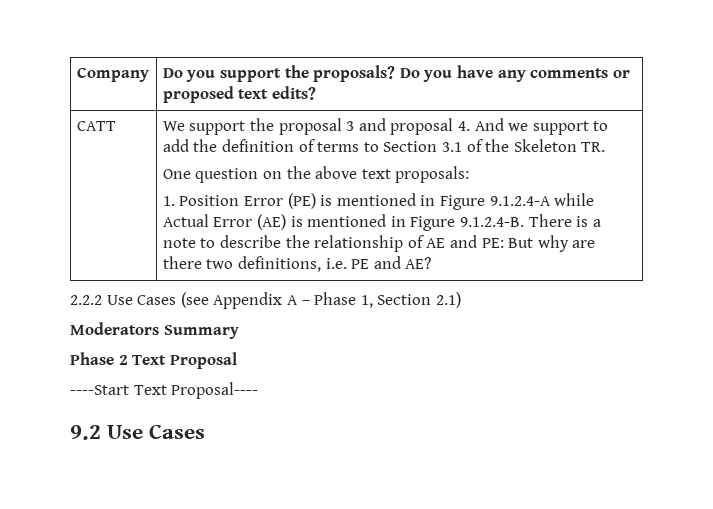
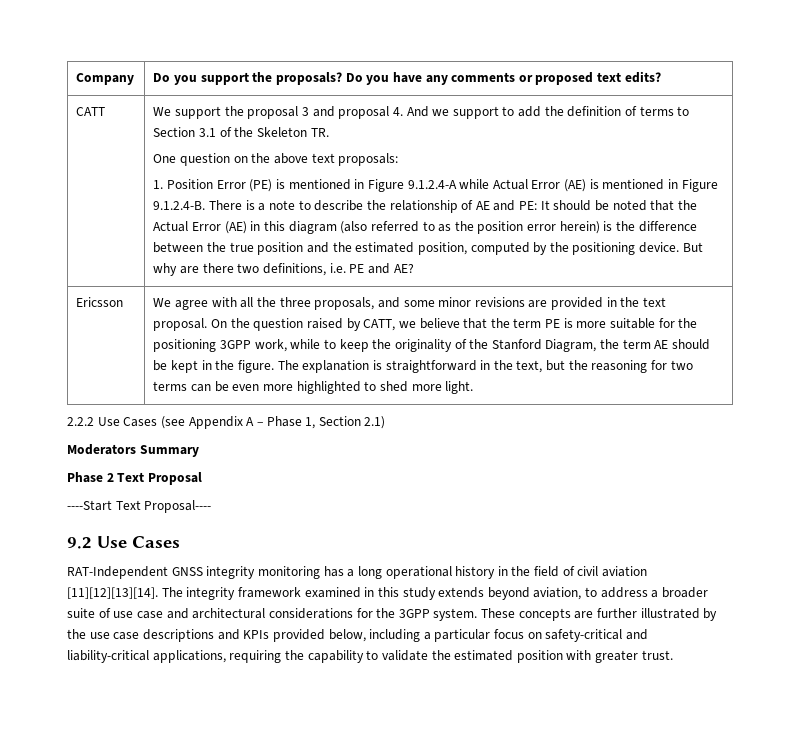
- 1. Position Error (PE) is mentioned in Figure 9.1.2.4-A while Actual Error (AE) is mentioned in Figure 9.1.2.4-B. There is a note to describe the relationship of AE and PE: But why are there two definitions, i.e. PE and AE?
+ 1. Position Error (PE) is mentioned in Figure 9.1.2.4-A while Actual Error (AE) is mentioned in Figure 9.1.2.4-B. There is a note to describe the relationship of AE and PE: It should be noted that the Actual Error (AE) in this diagram (also referred to as the position error herein) is the difference between the true position and the estimated position, computed by the positioning device. But why are there two definitions, i.e. PE and AE?
+ Ericsson | We agree with all the three proposals, and some minor revisions are provided in the text proposal. On the question raised by CATT, we believe that the term PE is more suitable for the positioning 3GPP work, while to keep the originality of the Stanford Diagram, the term AE should be kept in the figure. The explanation is straightforward in the text, but the reasoning for two terms can be even more highlighted to shed more light.
+ RAT-Independent GNSS integrity monitoring has a long operational history in the field of civil aviation [11][12][13][14]. The integrity framework examined in this study extends beyond aviation, to address a broader suite of use case and architectural considerations for the 3GPP system. These concepts are further illustrated by the use case descriptions and KPIs provided below, including a particular focus on safety-critical and liability-critical applications, requiring the capability to validate the estimated position with greater trust.

